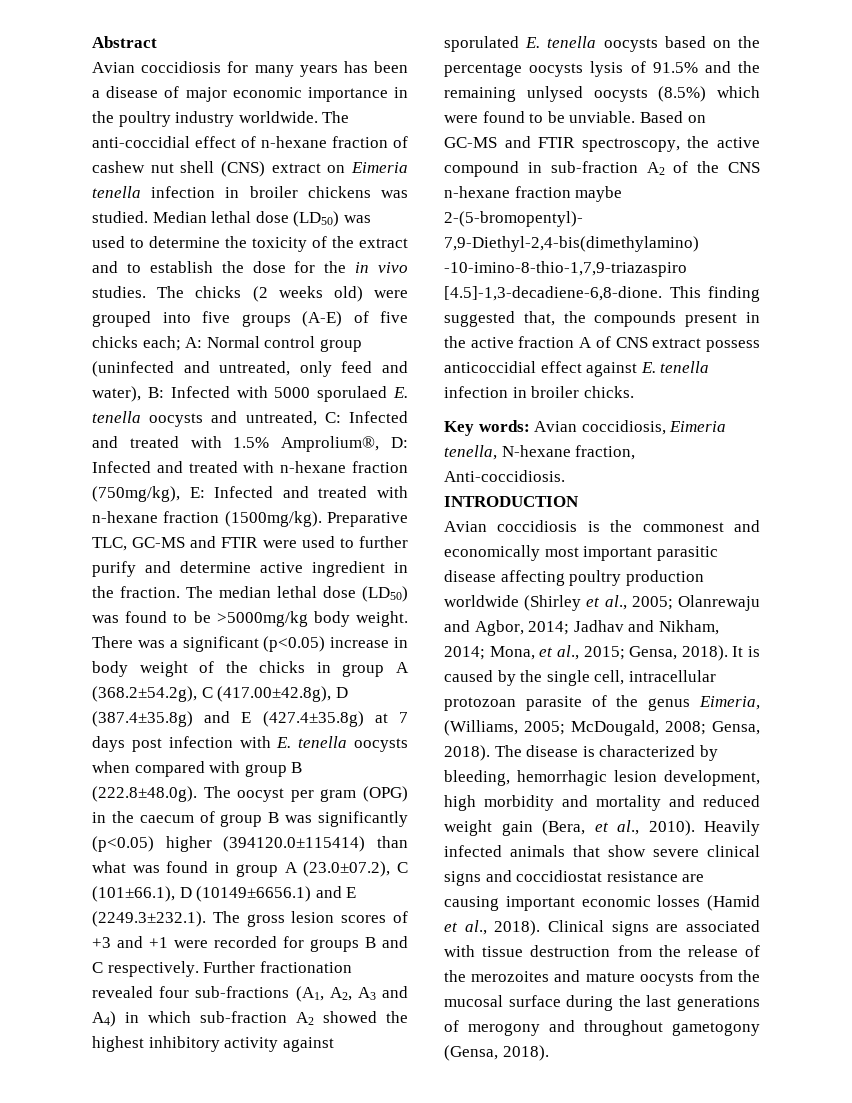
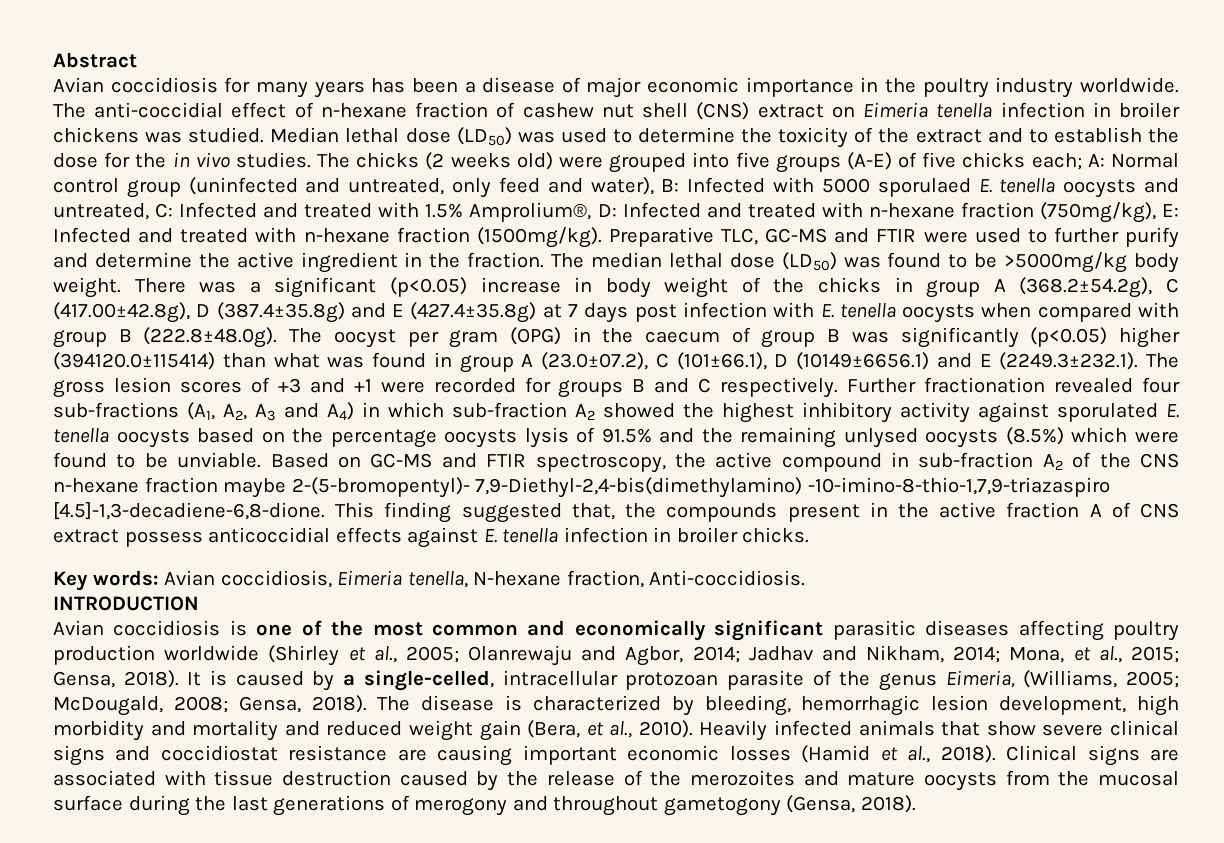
- Preparative TLC, GC-MS and FTIR were used to further purify and determine active ingredient in the fraction.
+ Preparative TLC, GC-MS and FTIR were used to further purify and determine the active ingredient in the fraction.
- Based on GC-MS and FTIR spectroscopy, the active compound in sub-fraction A2 of the CNS n-hexane fraction maybe 2-(5-bromopentyl)- 7,9-Diethyl-2,4-bis(dimethylamino) -10-imino-8-thio-1,7,9-triazaspiro [4.5]-1,3-decadiene-6,8-dione. This finding suggested that, the compounds present in the active fraction A of CNS extract possess anticoccidial effect against E. tenella infection in broiler chicks.
+ Based on GC-MS and FTIR spectroscopy, the active compound in sub-fraction A2 of the CNS n-hexane fraction maybe 2-(5-bromopentyl)- 7,9-Diethyl-2,4-bis(dimethylamino) -10-imino-8-thio-1,7,9-triazaspiro [4.5]-1,3-decadiene-6,8-dione. This finding suggested that, the compounds present in the active fraction A of CNS extract possess anticoccidial effects against E. tenella infection in broiler chicks.
- Avian coccidiosis is the commonest and economically most important parasitic disease affecting poultry production worldwide (Shirley et al., 2005; Olanrewaju and Agbor, 2014; Jadhav and Nikham, 2014; Mona, et al., 2015; Gensa, 2018).
+ Avian coccidiosis is one of the most common and economically significant parasitic diseases affecting poultry production worldwide (Shirley et al., 2005; Olanrewaju and Agbor, 2014; Jadhav and Nikham, 2014; Mona, et al., 2015; Gensa, 2018).
- It is caused by the single cell, intracellular protozoan parasite of the genus Eimeria, (Williams, 2005; McDougald, 2008; Gensa, 2018).
+ It is caused by a single-celled, intracellular protozoan parasite of the genus Eimeria, (Williams, 2005; McDougald, 2008; Gensa, 2018).
- Clinical signs are associated with tissue destruction from the release of the merozoites and mature oocysts from the mucosal surface during the last generations of merogony and throughout gametogony (Gensa, 2018).
+ Clinical signs are associated with tissue destruction caused by the release of the merozoites and mature oocysts from the mucosal surface during the last generations of merogony and throughout gametogony (Gensa, 2018).

